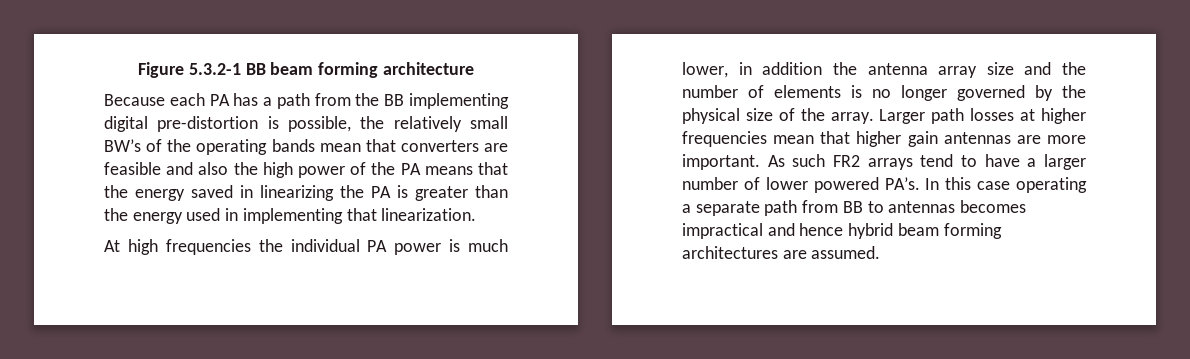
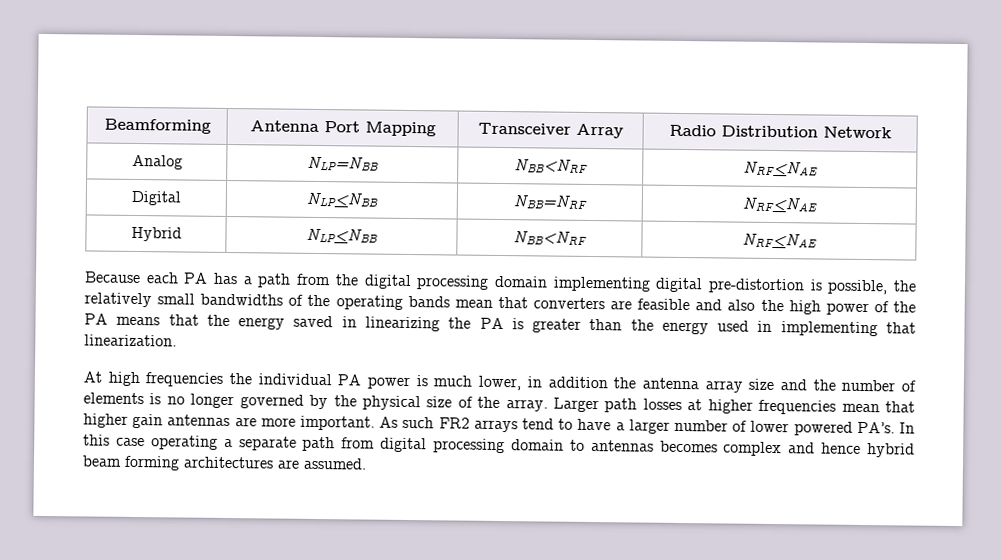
- Figure 5.3.2-1 BB beam forming architecture
+ Beamforming | Antenna Port Mapping | Transceiver Array | Radio Distribution Network
+ Analog | NLP=NBB | NBB<NRF | NRF<NAE
+ Digital | NLP<NBB | NBB=NRF | NRF<NAE
+ Hybrid | NLP<NBB | NBB<NRF | NRF<NAE
- Because each PA has a path from the BB implementing digital pre-distortion is possible, the relatively small BW’s of the operating bands mean that converters are feasible and also the high power of the PA means that the energy saved in linearizing the PA is greater than the energy used in implementing that linearization.
+ Because each PA has a path from the digital processing domain implementing digital pre-distortion is possible, the relatively small bandwidths of the operating bands mean that converters are feasible and also the high power of the PA means that the energy saved in linearizing the PA is greater than the energy used in implementing that linearization.
- In this case operating a separate path from BB to antennas becomes impractical and hence hybrid beam forming architectures are assumed.
+ In this case operating a separate path from digital processing domain to antennas becomes complex and hence hybrid beam forming architectures are assumed.

